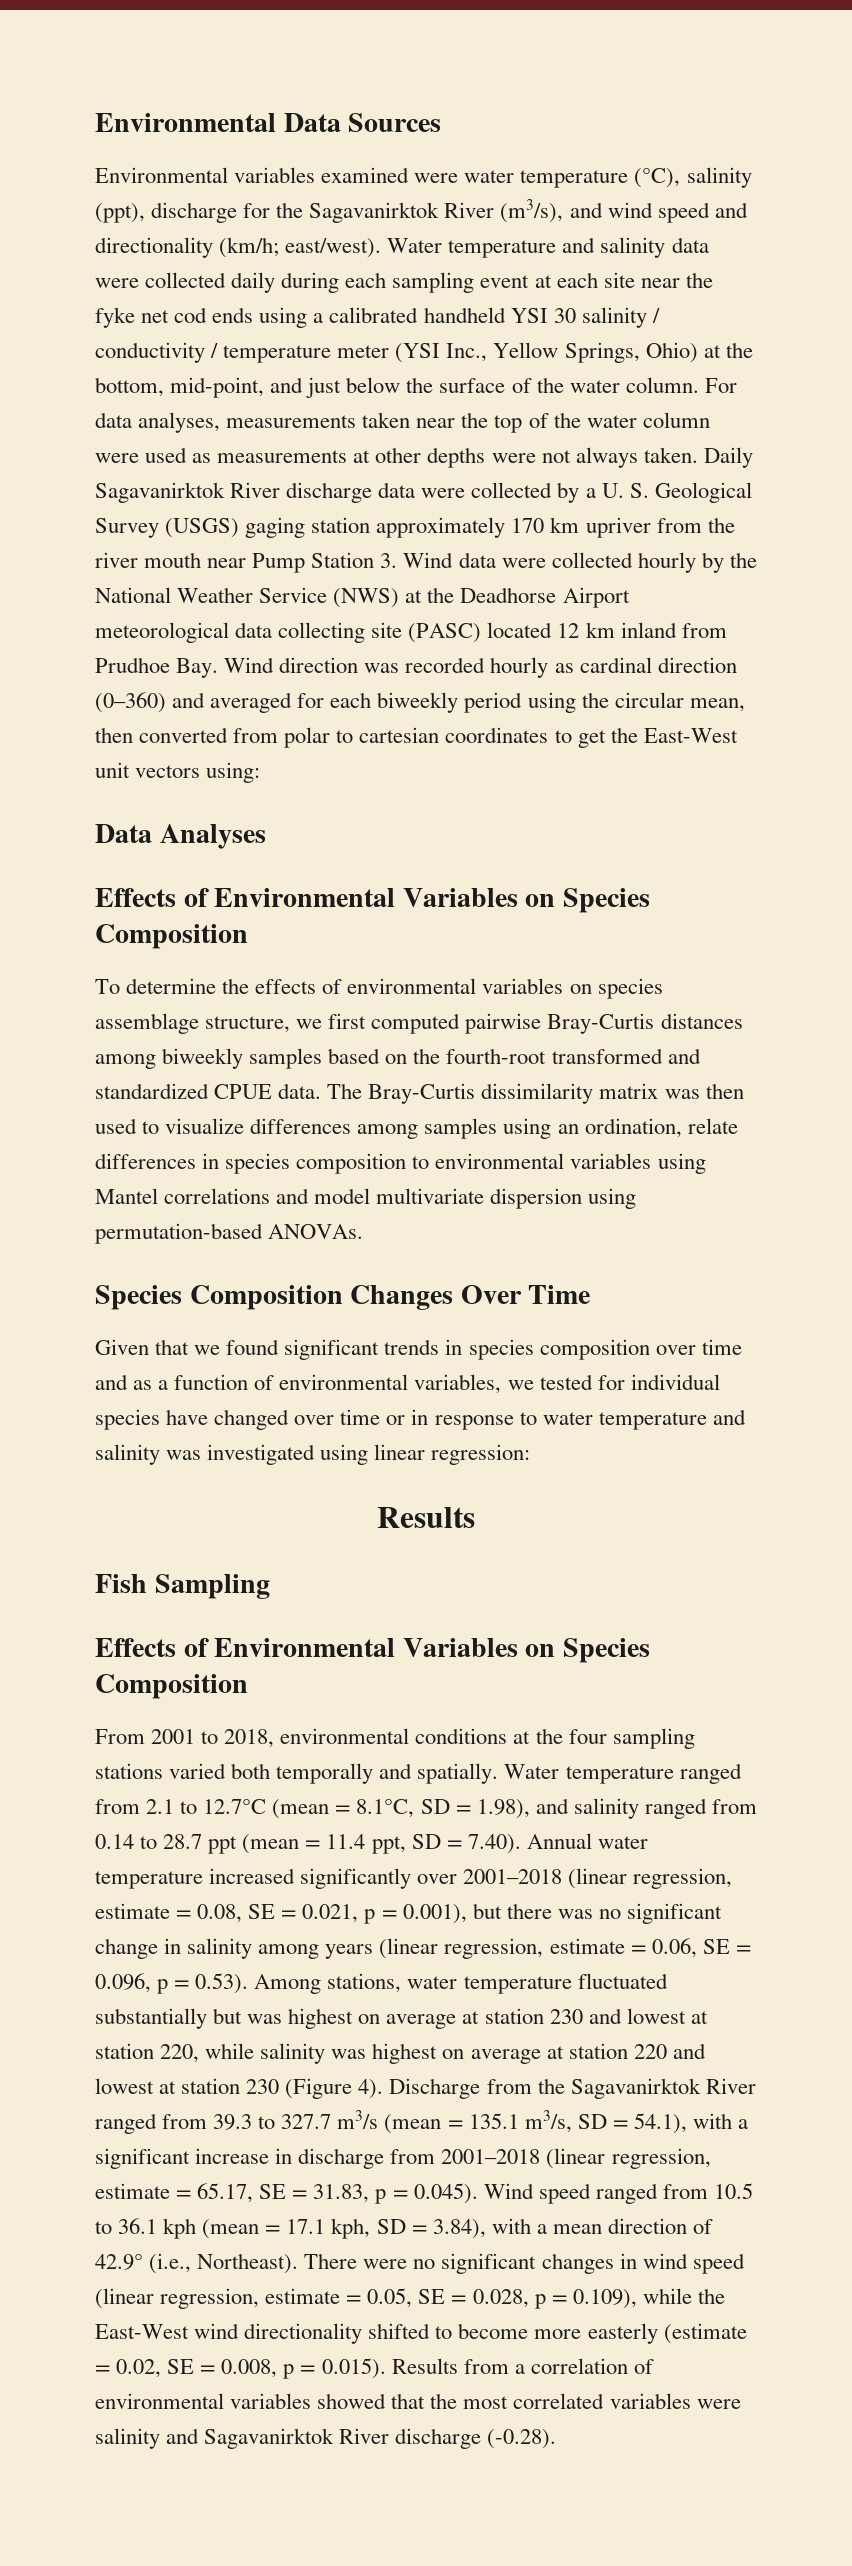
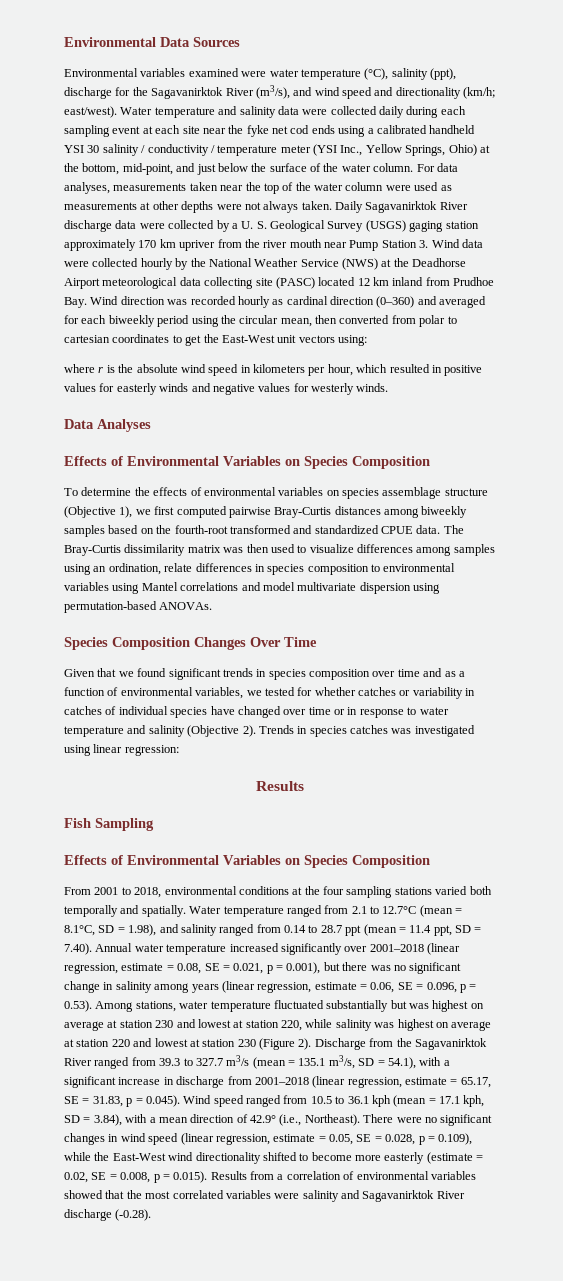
+ where r is the absolute wind speed in kilometers per hour, which resulted in positive values for easterly winds and negative values for westerly winds.
- To determine the effects of environmental variables on species assemblage structure, we first computed pairwise Bray-Curtis distances among biweekly samples based on the fourth-root transformed and standardized CPUE data.
+ To determine the effects of environmental variables on species assemblage structure (Objective 1), we first computed pairwise Bray-Curtis distances among biweekly samples based on the fourth-root transformed and standardized CPUE data.
- Given that we found significant trends in species composition over time and as a function of environmental variables, we tested for individual species have changed over time or in response to water temperature and salinity was investigated using linear regression:
+ Given that we found significant trends in species composition over time and as a function of environmental variables, we tested for whether catches or variability in catches of individual species have changed over time or in response to water temperature and salinity (Objective 2). Trends in species catches was investigated using linear regression:
- Water temperature ranged from 2.1 to 12.7°C (mean = 8.1°C, SD = 1.98), and salinity ranged from 0.14 to 28.7 ppt (mean = 11.4 ppt, SD = 7.40). Annual water temperature increased significantly over 2001–2018 (linear regression, estimate = 0.08, SE = 0.021, p = 0.001), but there was no significant change in salinity among years (linear regression, estimate = 0.06, SE = 0.096, p = 0.53). Among stations, water temperature fluctuated substantially but was highest on average at station 230 and lowest at station 220, while salinity was highest on average at station 220 and lowest at station 230 (Figure 4).
+ Water temperature ranged from 2.1 to 12.7°C (mean = 8.1°C, SD = 1.98), and salinity ranged from 0.14 to 28.7 ppt (mean = 11.4 ppt, SD = 7.40). Annual water temperature increased significantly over 2001–2018 (linear regression, estimate = 0.08, SE = 0.021, p = 0.001), but there was no significant change in salinity among years (linear regression, estimate = 0.06, SE = 0.096, p = 0.53). Among stations, water temperature fluctuated substantially but was highest on average at station 230 and lowest at station 220, while salinity was highest on average at station 220 and lowest at station 230 (Figure 2).

